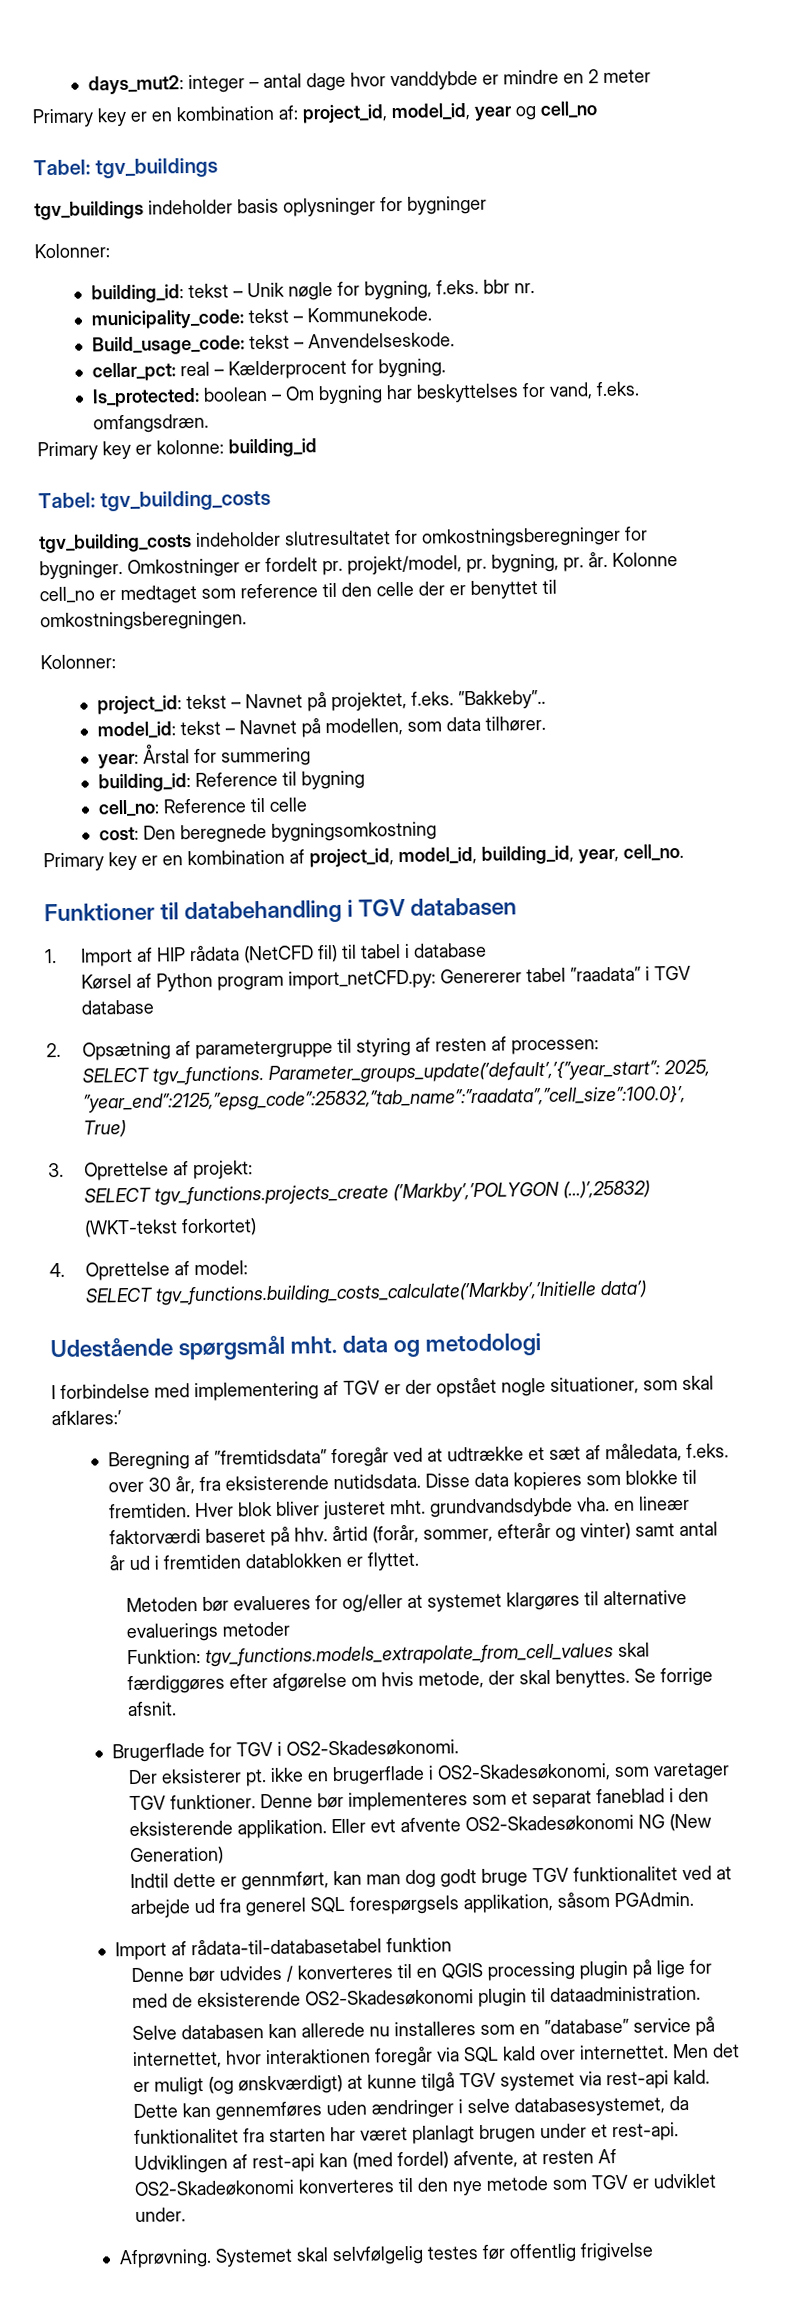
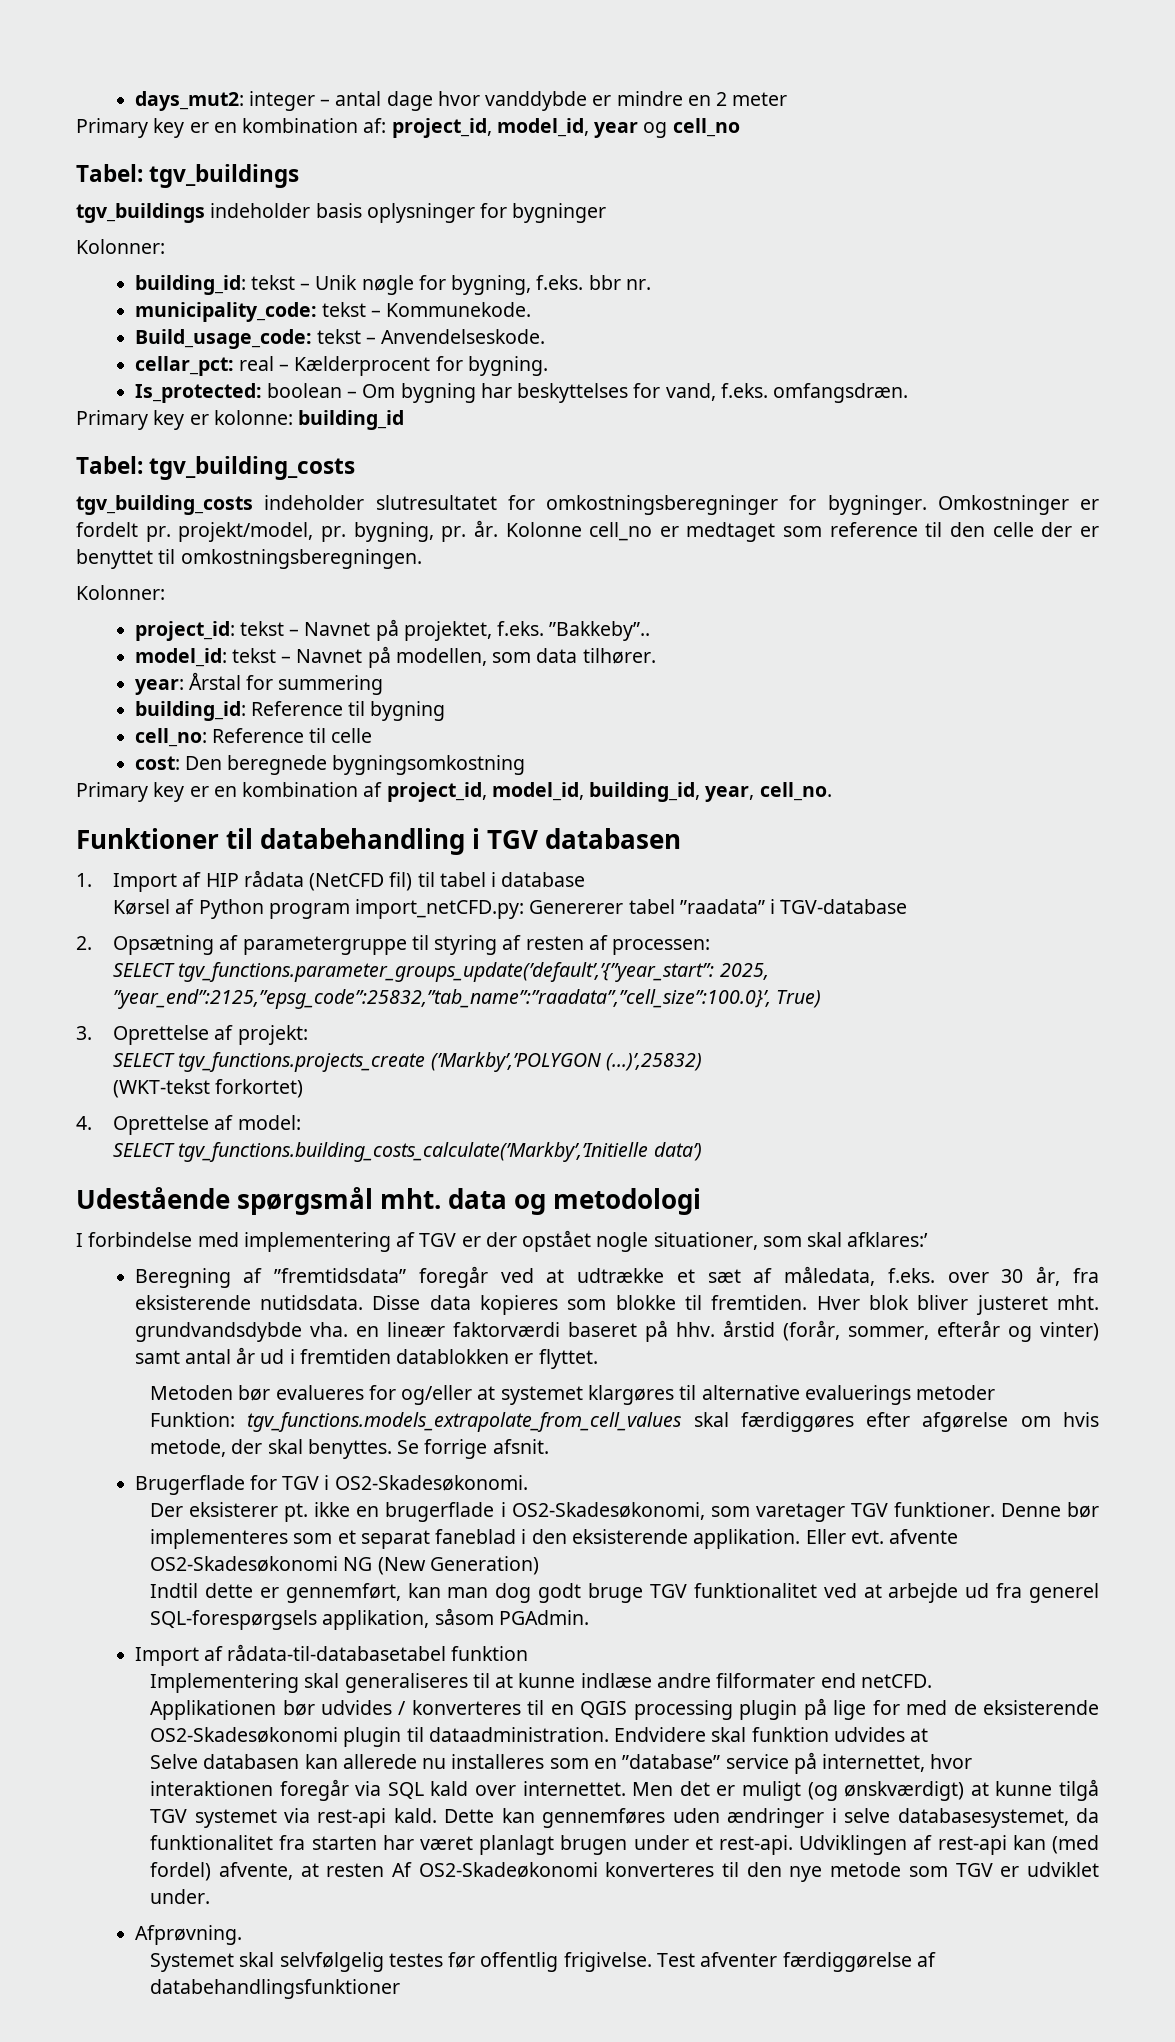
- Kørsel af Python program import_netCFD.py: Genererer tabel ”raadata” i TGV database
+ Kørsel af Python program import_netCFD.py: Genererer tabel ”raadata” i TGV-database
- SELECT tgv_functions. Parameter_groups_update(’default’,’{”year_start”: 2025, ”year_end”:2125,”epsg_code”:25832,”tab_name”:”raadata”,”cell_size”:100.0}’, True)
+ SELECT tgv_functions.parameter_groups_update(’default’,’{”year_start”: 2025, ”year_end”:2125,”epsg_code”:25832,”tab_name”:”raadata”,”cell_size”:100.0}’, True)
- Hver blok bliver justeret mht. grundvandsdybde vha. en lineær faktorværdi baseret på hhv. årtid (forår, sommer, efterår og vinter) samt antal år ud i fremtiden datablokken er flyttet.
+ Hver blok bliver justeret mht. grundvandsdybde vha. en lineær faktorværdi baseret på hhv. årstid (forår, sommer, efterår og vinter) samt antal år ud i fremtiden datablokken er flyttet.
- Eller evt afvente OS2-Skadesøkonomi NG (New Generation)
+ Eller evt. afvente OS2-Skadesøkonomi NG (New Generation)
- Indtil dette er gennmført, kan man dog godt bruge TGV funktionalitet ved at arbejde ud fra generel SQL forespørgsels applikation, såsom PGAdmin.
+ Indtil dette er gennemført, kan man dog godt bruge TGV funktionalitet ved at arbejde ud fra generel SQL-forespørgsels applikation, såsom PGAdmin.
- Denne bør udvides / konverteres til en QGIS processing plugin på lige for med de eksisterende OS2-Skadesøkonomi plugin til dataadministration.
+ Implementering skal generaliseres til at kunne indlæse andre filformater end netCFD.
+ Applikationen bør udvides / konverteres til en QGIS processing plugin på lige for med de eksisterende OS2-Skadesøkonomi plugin til dataadministration. Endvidere skal funktion udvides at
- Afprøvning. Systemet skal selvfølgelig testes før offentlig frigivelse
+ Afprøvning.
+ Systemet skal selvfølgelig testes før offentlig frigivelse. Test afventer færdiggørelse af databehandlingsfunktioner

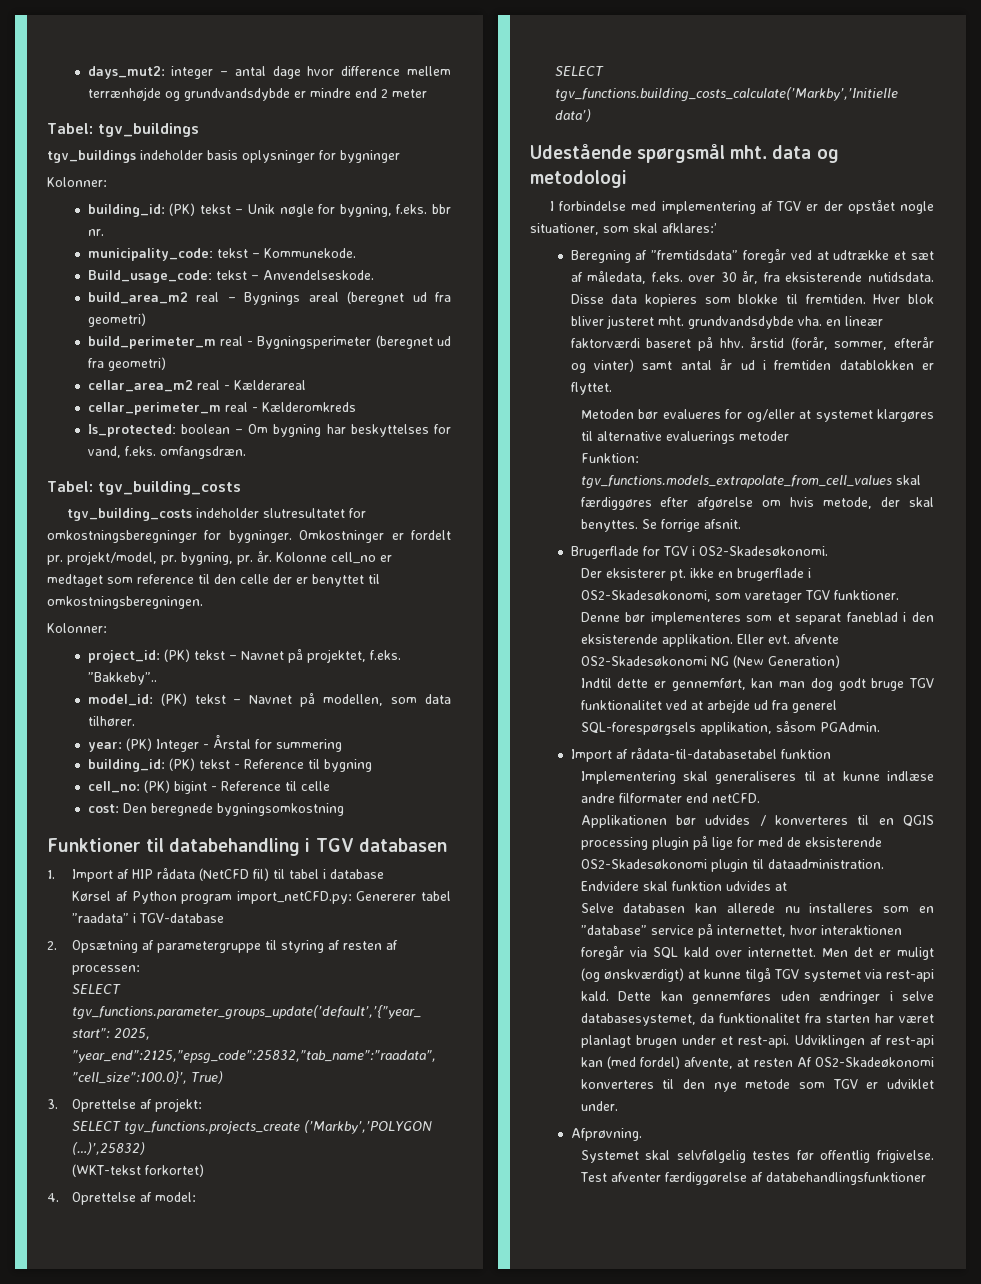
- days_mut2: integer – antal dage hvor vanddybde er mindre en 2 meter
+ days_mut2: integer – antal dage hvor difference mellem terrænhøjde og grundvandsdybde er mindre end 2 meter
- Primary key er en kombination af: project_id, model_id, year og cell_no
- building_id: tekst – Unik nøgle for bygning, f.eks. bbr nr.
+ building_id: (PK) tekst – Unik nøgle for bygning, f.eks. bbr nr.
- cellar_pct: real – Kælderprocent for bygning.
+ build_area_m2 real – Bygnings areal (beregnet ud fra geometri)
+ build_perimeter_m real - Bygningsperimeter (beregnet ud fra geometri)
+ cellar_area_m2 real - Kælderareal
+ cellar_perimeter_m real - Kælderomkreds
- Primary key er kolonne: building_id
- project_id: tekst – Navnet på projektet, f.eks. ”Bakkeby”..
+ project_id: (PK) tekst – Navnet på projektet, f.eks. ”Bakkeby”..
- model_id: tekst – Navnet på modellen, som data tilhører.
+ model_id: (PK) tekst – Navnet på modellen, som data tilhører.
- year: Årstal for summering
+ year: (PK) Integer - Årstal for summering
- building_id: Reference til bygning
+ building_id: (PK) tekst - Reference til bygning
- cell_no: Reference til celle
+ cell_no: (PK) bigint - Reference til celle
- Primary key er en kombination af project_id, model_id, building_id, year, cell_no.

